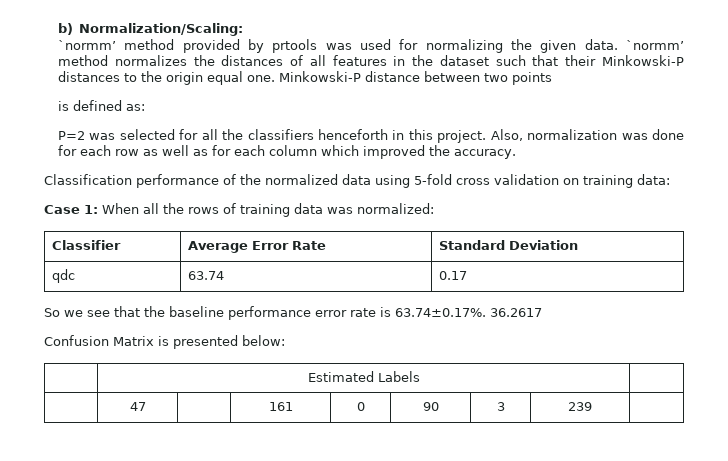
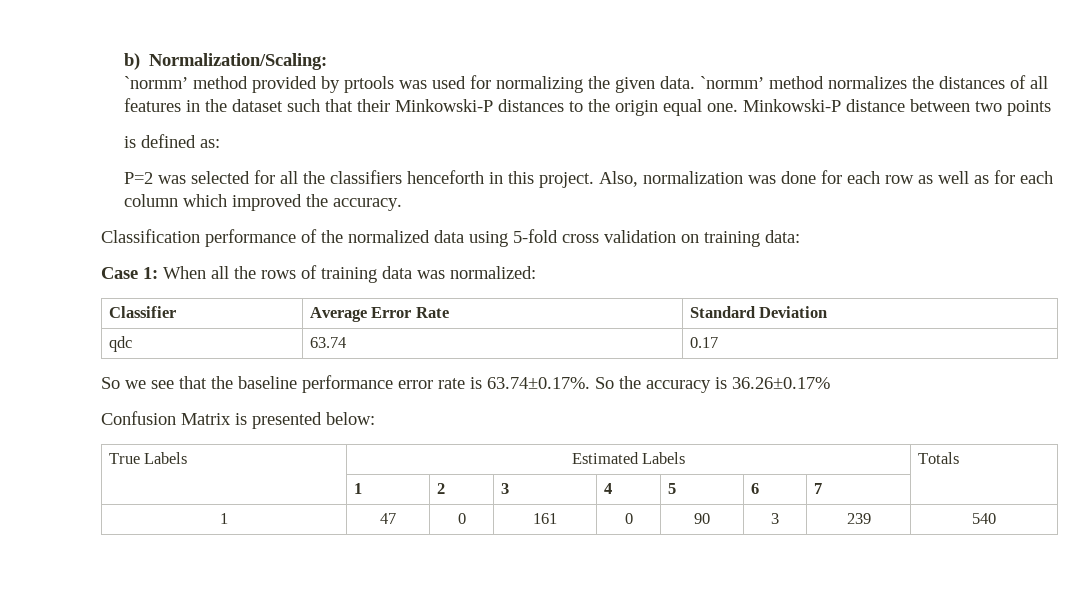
- So we see that the baseline performance error rate is 63.74±0.17%. 36.2617
+ So we see that the baseline performance error rate is 63.74±0.17%. So the accuracy is 36.26±0.17%
- | Estimated Labels |
- | 47 | | 161 | 0 | 90 | 3 | 239 |
+ True Labels | Estimated Labels | Totals
+ | 1 | 2 | 3 | 4 | 5 | 6 | 7 |
+ 1 | 47 | 0 | 161 | 0 | 90 | 3 | 239 | 540

